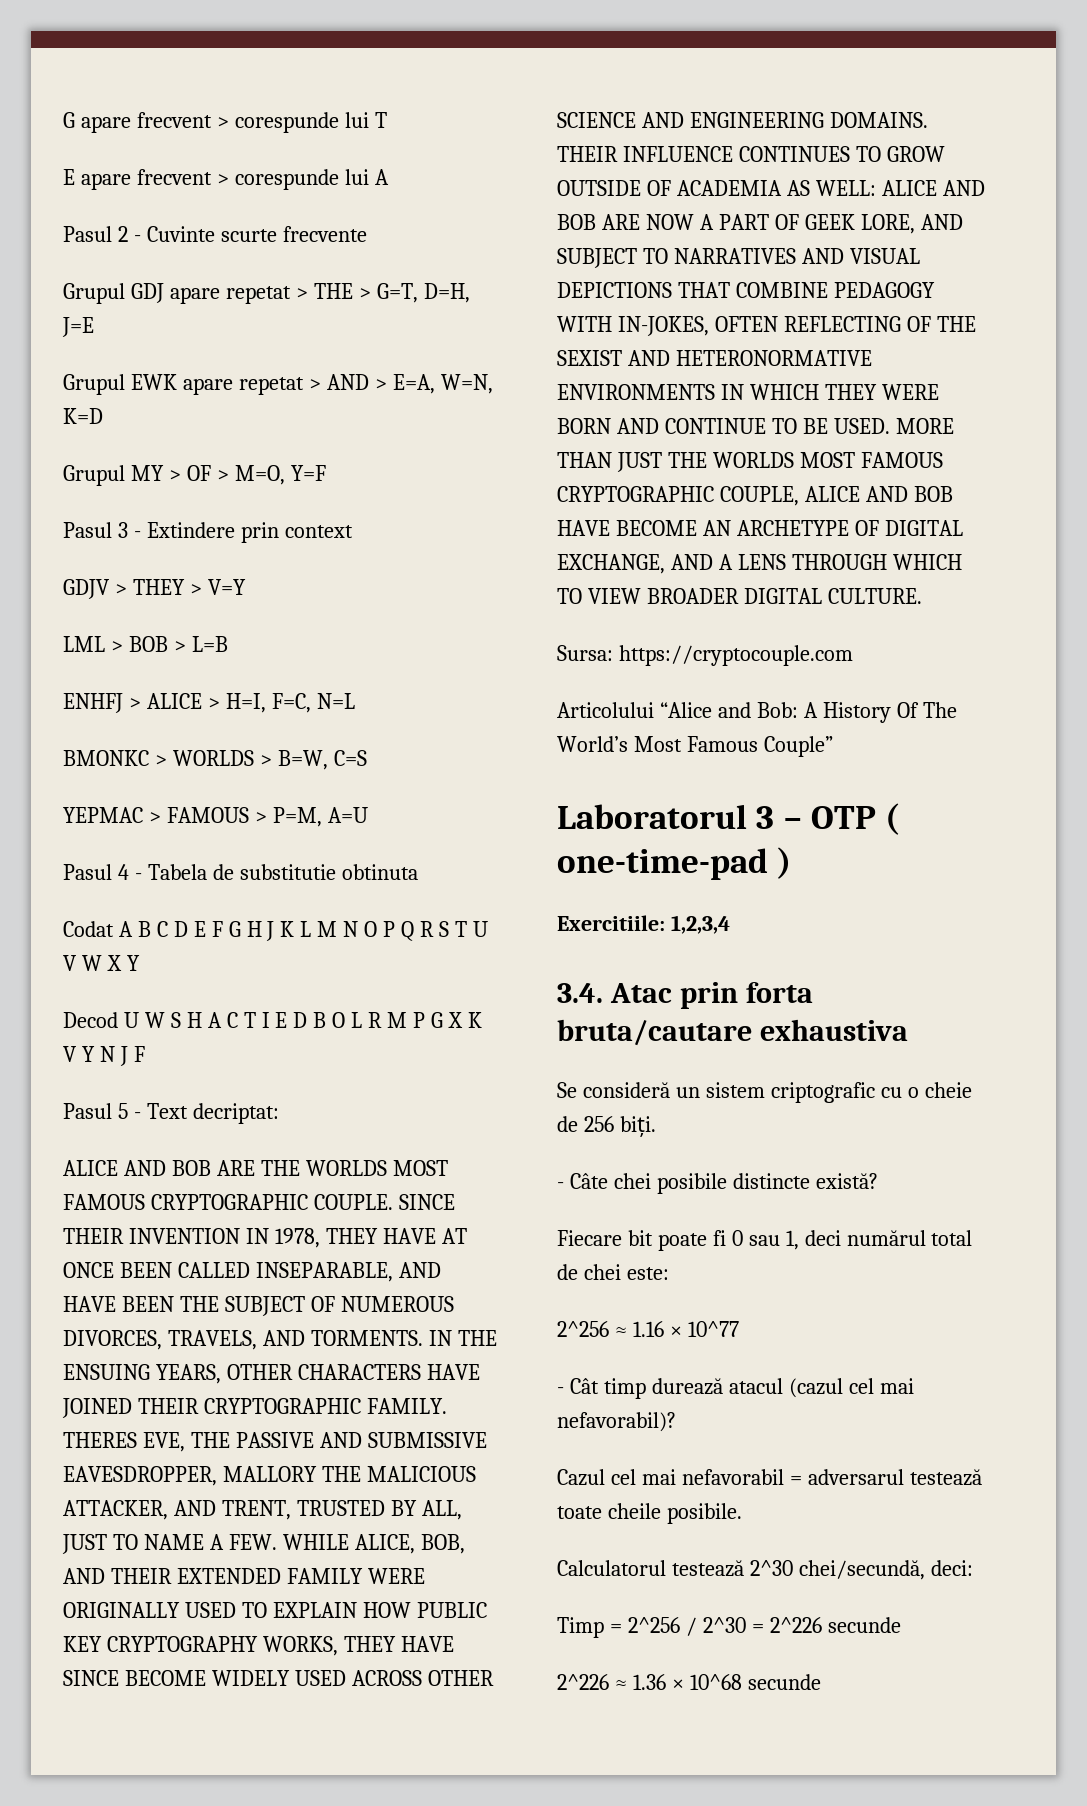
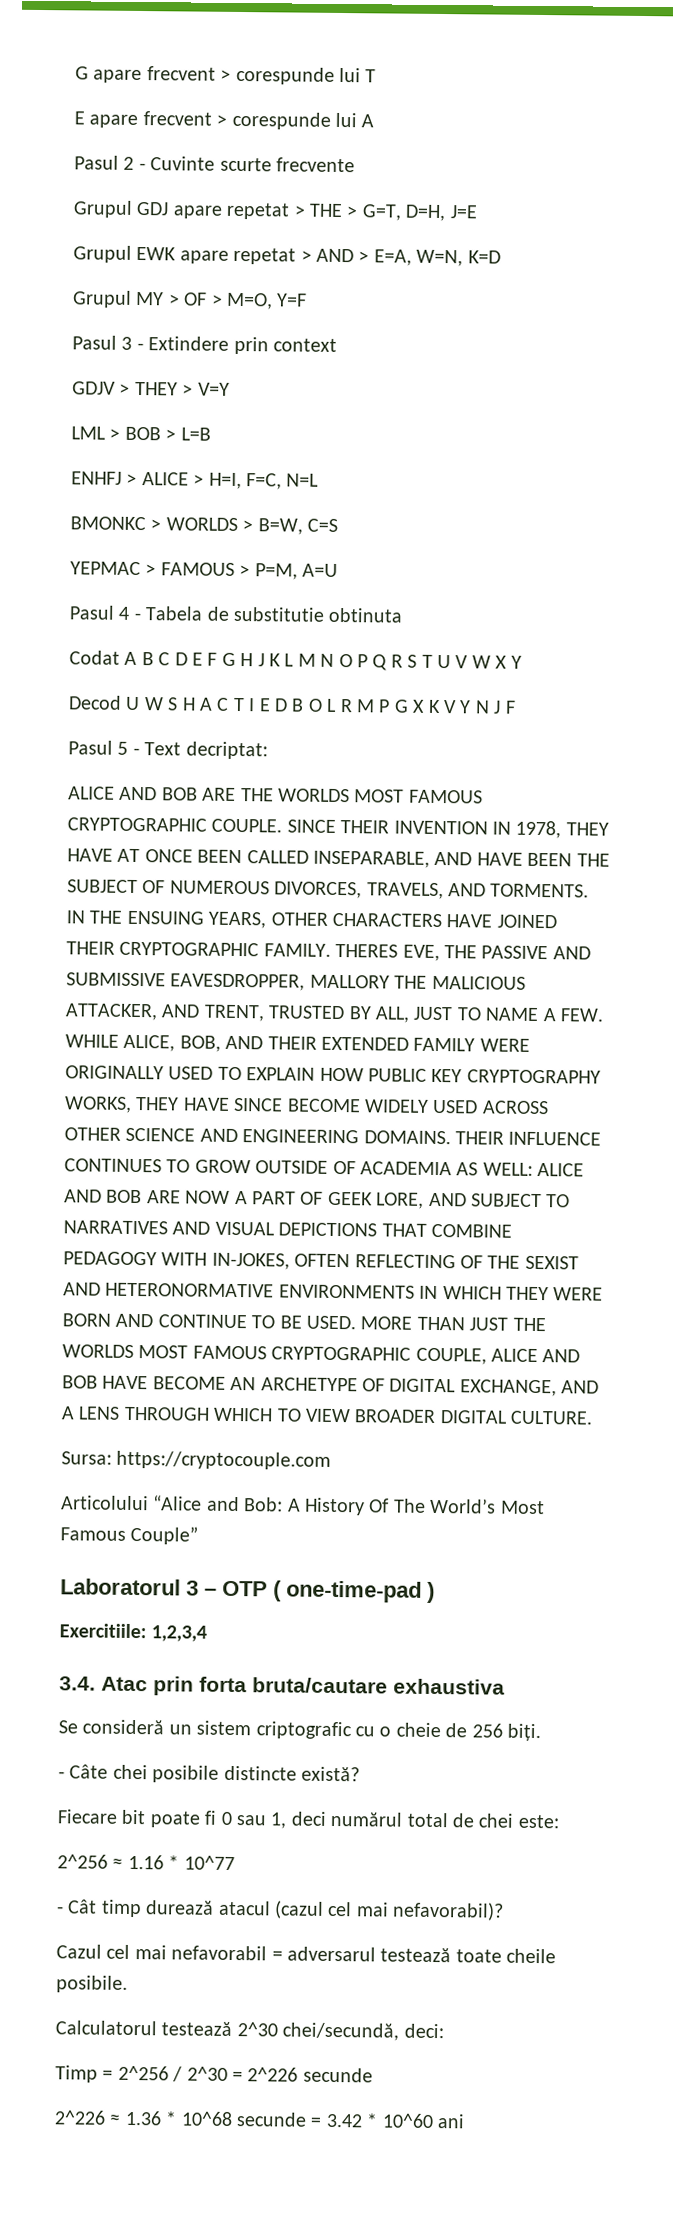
- 2^256 ≈ 1.16 × 10^77
+ 2^256 ≈ 1.16 * 10^77
- 2^226 ≈ 1.36 × 10^68 secunde
+ 2^226 ≈ 1.36 * 10^68 secunde = 3.42 * 10^60 ani

